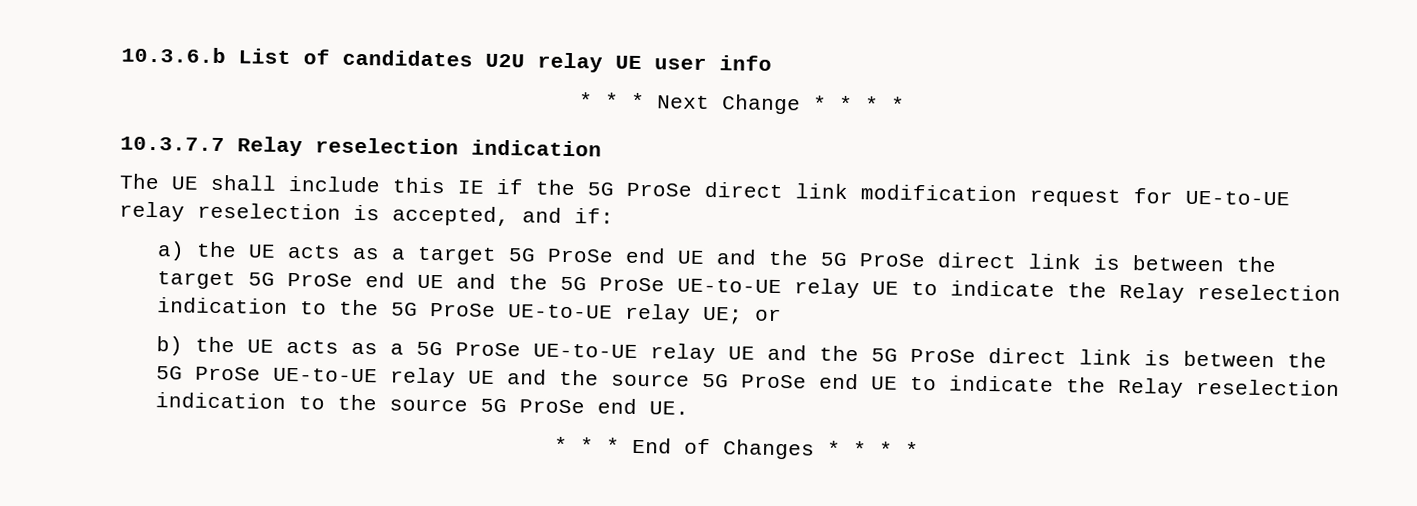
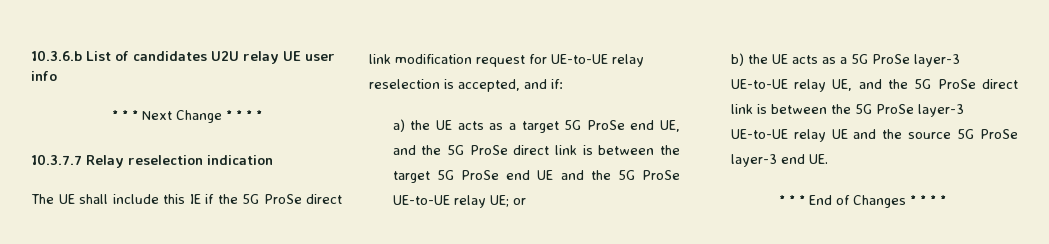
- a) the UE acts as a target 5G ProSe end UE and the 5G ProSe direct link is between the target 5G ProSe end UE and the 5G ProSe UE-to-UE relay UE to indicate the Relay reselection indication to the 5G ProSe UE-to-UE relay UE; or
+ a) the UE acts as a target 5G ProSe end UE, and the 5G ProSe direct link is between the target 5G ProSe end UE and the 5G ProSe UE-to-UE relay UE; or
- b) the UE acts as a 5G ProSe UE-to-UE relay UE and the 5G ProSe direct link is between the 5G ProSe UE-to-UE relay UE and the source 5G ProSe end UE to indicate the Relay reselection indication to the source 5G ProSe end UE.
+ b) the UE acts as a 5G ProSe layer-3 UE-to-UE relay UE, and the 5G ProSe direct link is between the 5G ProSe layer-3 UE-to-UE relay UE and the source 5G ProSe layer-3 end UE.

